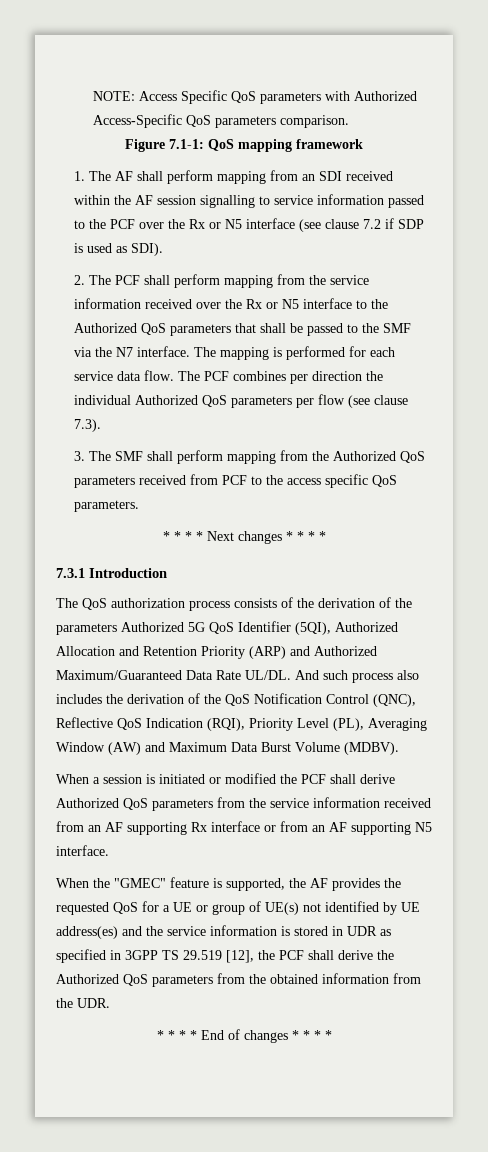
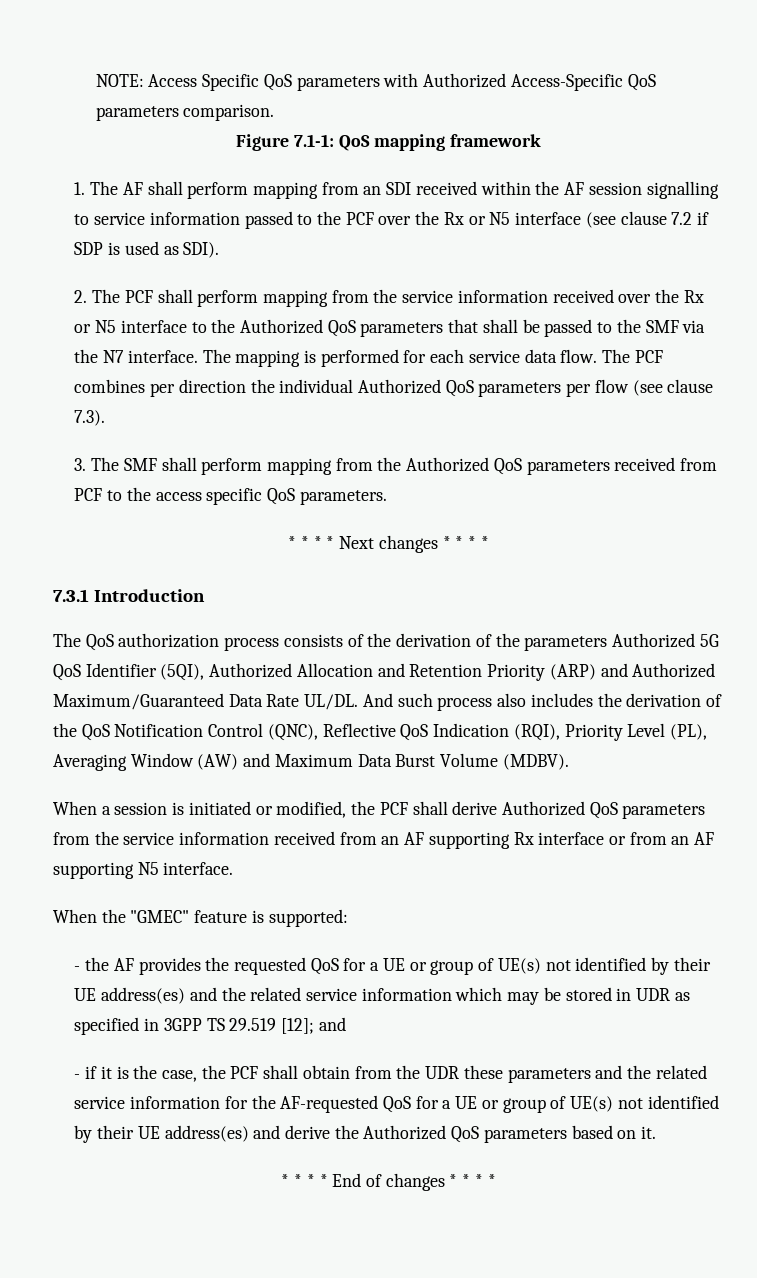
- When a session is initiated or modified the PCF shall derive Authorized QoS parameters from the service information received from an AF supporting Rx interface or from an AF supporting N5 interface.
+ When a session is initiated or modified, the PCF shall derive Authorized QoS parameters from the service information received from an AF supporting Rx interface or from an AF supporting N5 interface.
- When the "GMEC" feature is supported, the AF provides the requested QoS for a UE or group of UE(s) not identified by UE address(es) and the service information is stored in UDR as specified in 3GPP TS 29.519 [12], the PCF shall derive the Authorized QoS parameters from the obtained information from the UDR.
+ When the "GMEC" feature is supported:
+ - the AF provides the requested QoS for a UE or group of UE(s) not identified by their UE address(es) and the related service information which may be stored in UDR as specified in 3GPP TS 29.519 [12]; and
+ - if it is the case, the PCF shall obtain from the UDR these parameters and the related service information for the AF-requested QoS for a UE or group of UE(s) not identified by their UE address(es) and derive the Authorized QoS parameters based on it.

